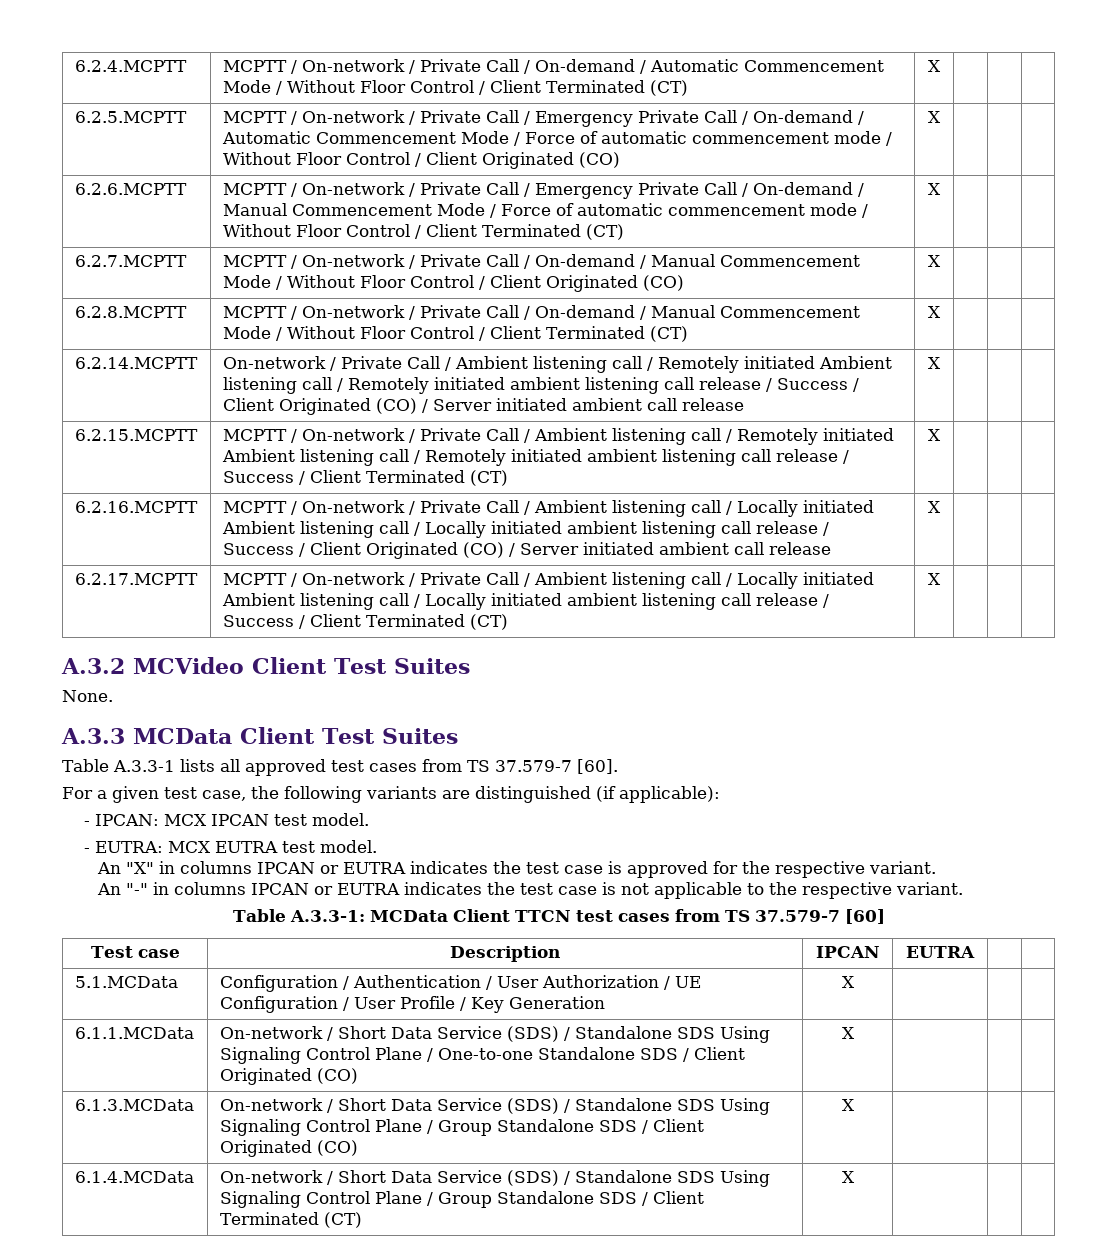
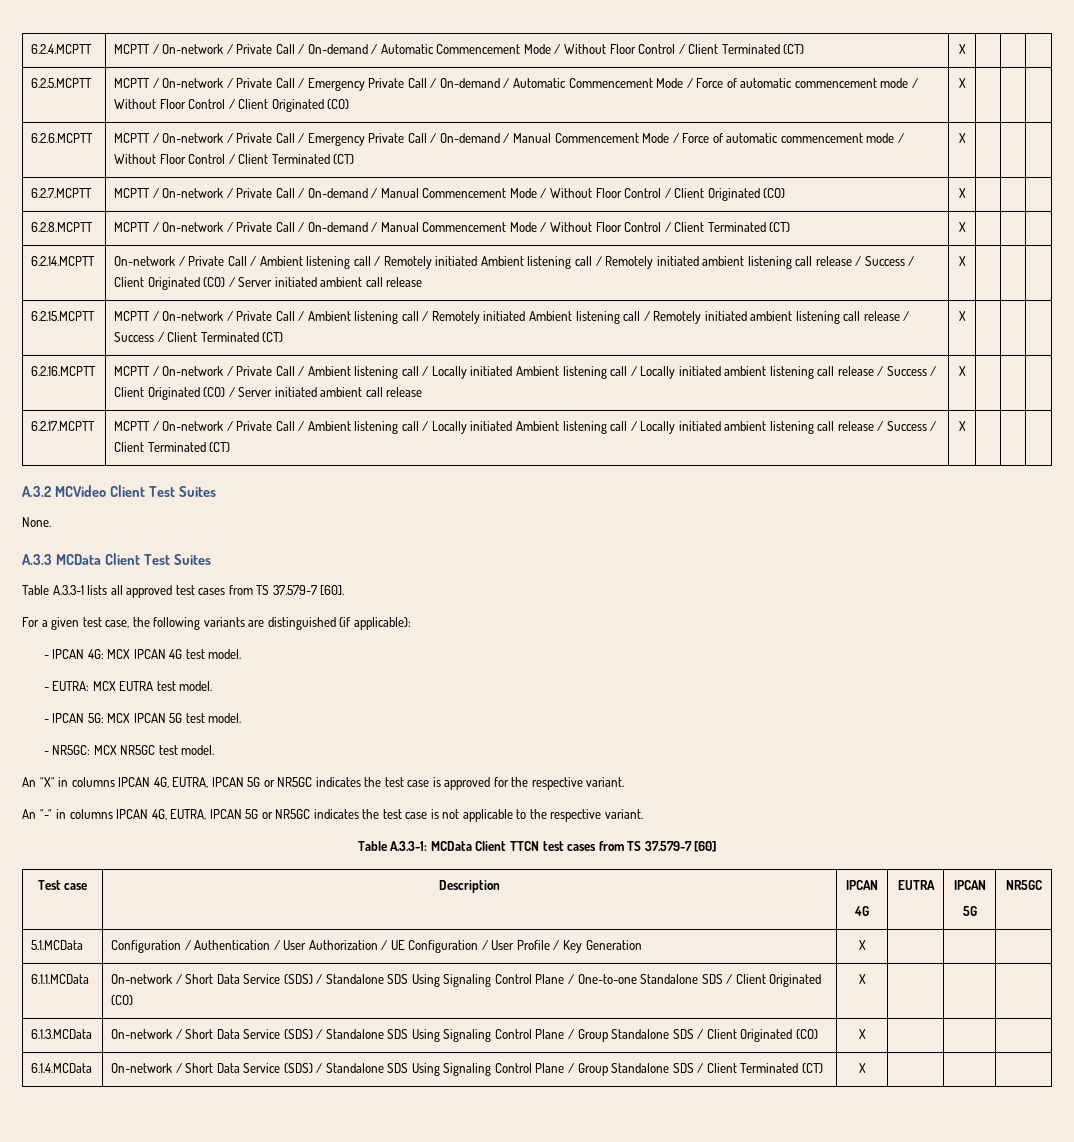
- - IPCAN: MCX IPCAN test model.
+ - IPCAN 4G: MCX IPCAN 4G test model.
+ - IPCAN 5G: MCX IPCAN 5G test model.
+ - NR5GC: MCX NR5GC test model.
- An "X" in columns IPCAN or EUTRA indicates the test case is approved for the respective variant.
+ An "X" in columns IPCAN 4G, EUTRA, IPCAN 5G or NR5GC indicates the test case is approved for the respective variant.
- An "-" in columns IPCAN or EUTRA indicates the test case is not applicable to the respective variant.
+ An "-" in columns IPCAN 4G, EUTRA, IPCAN 5G or NR5GC indicates the test case is not applicable to the respective variant.
- Test case | Description | IPCAN | EUTRA | |
+ Test case | Description | IPCAN
+ 4G | EUTRA | IPCAN
+ 5G | NR5GC

